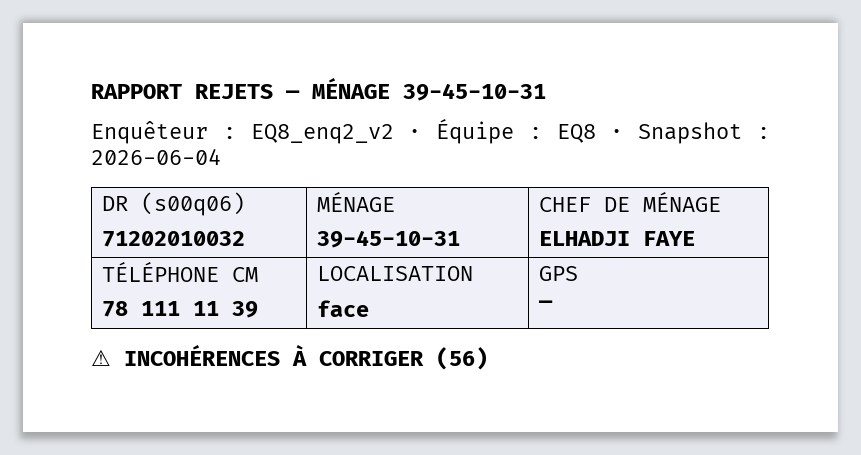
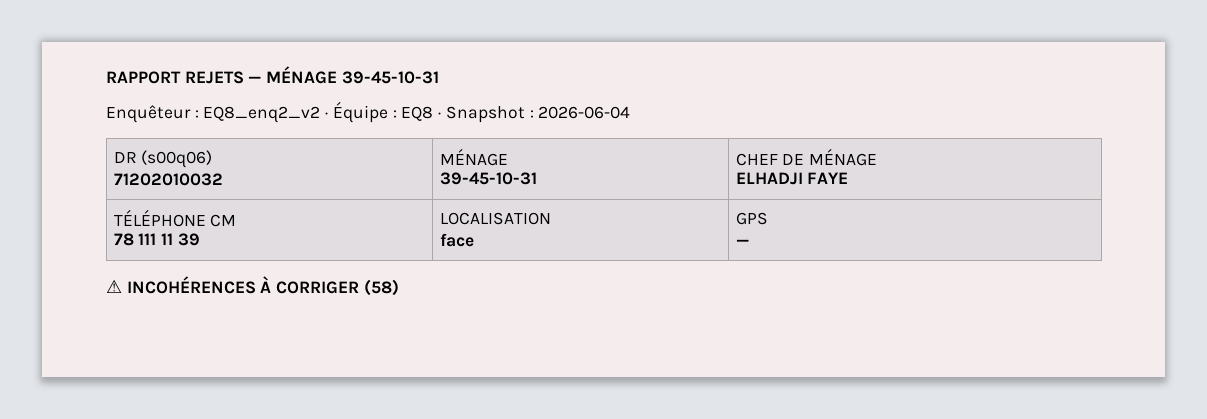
- ⚠ INCOHÉRENCES À CORRIGER (56)
+ ⚠ INCOHÉRENCES À CORRIGER (58)

